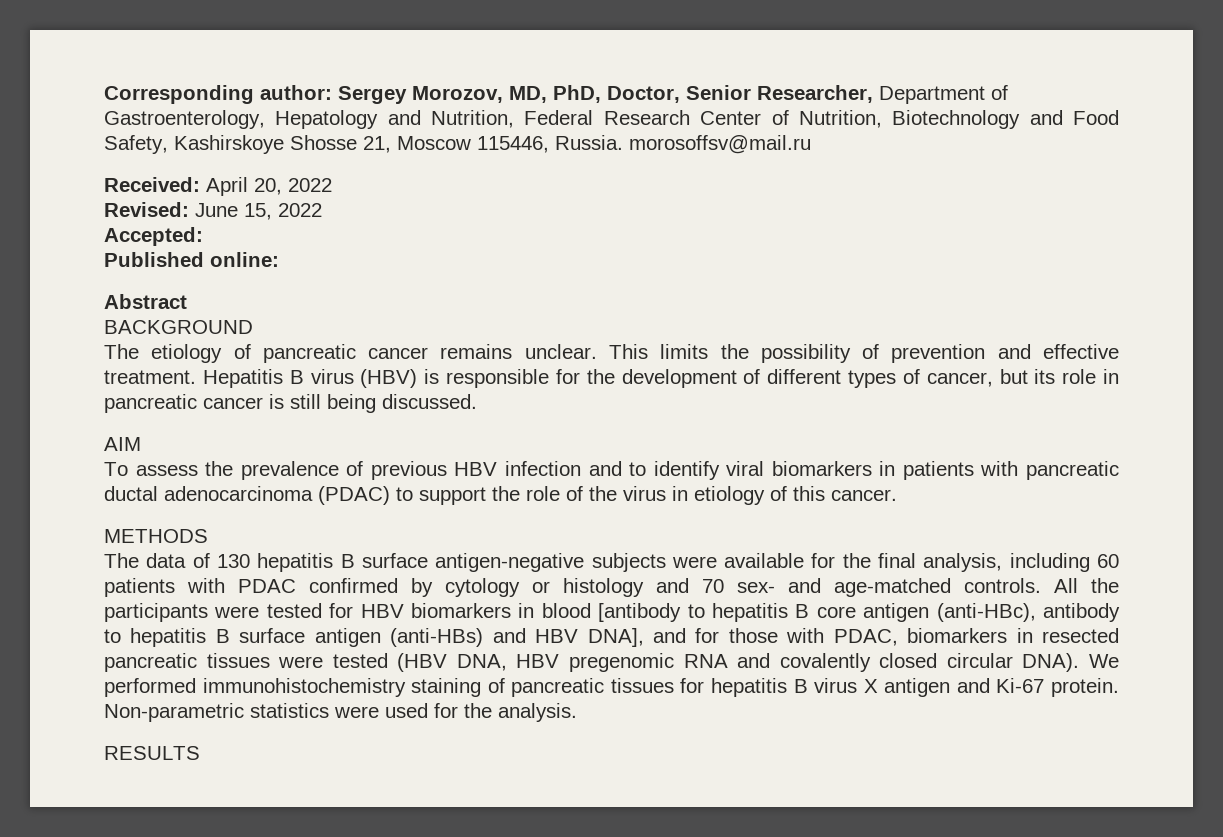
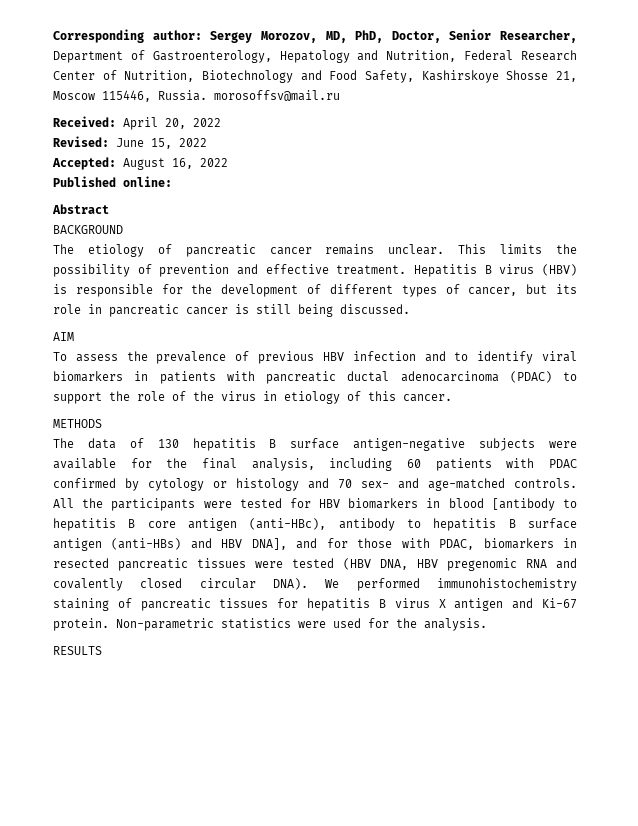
- Accepted:
+ Accepted: August 16, 2022

